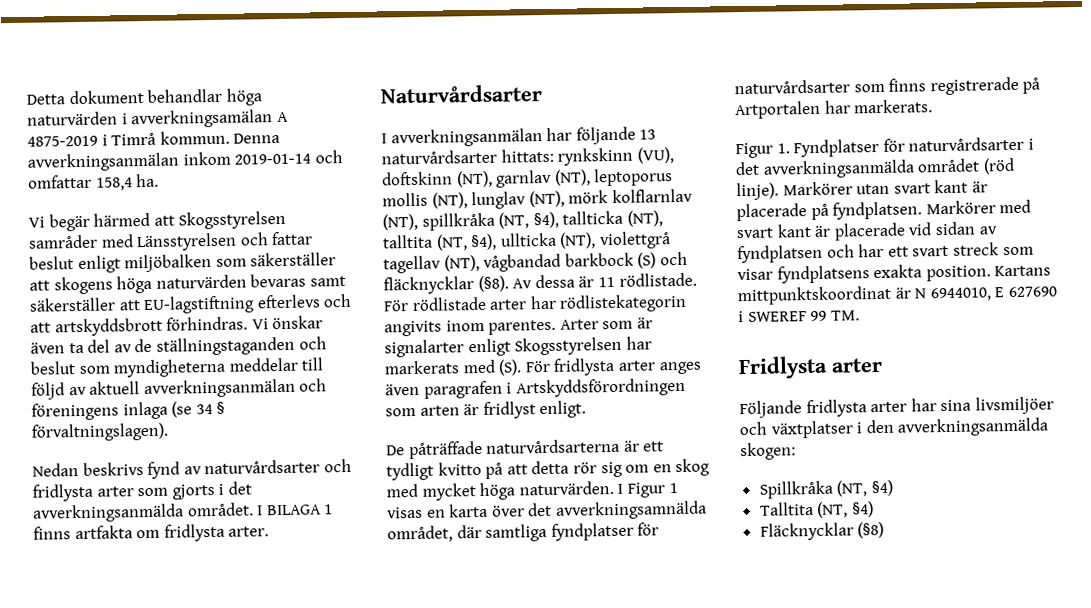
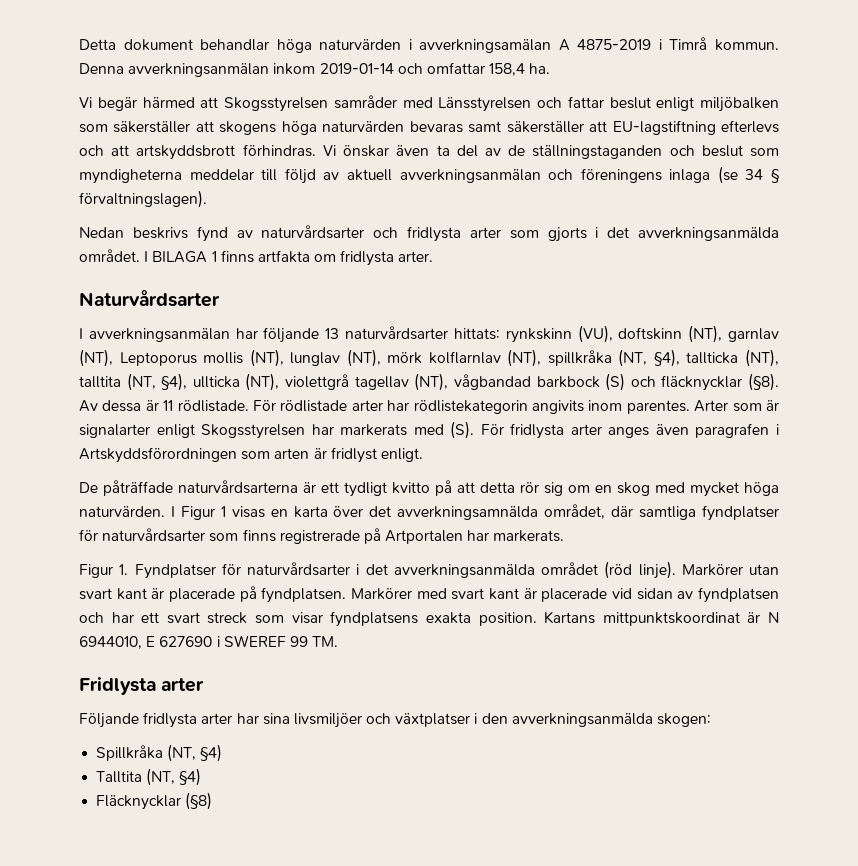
- I avverkningsanmälan har följande 13 naturvårdsarter hittats: rynkskinn (VU), doftskinn (NT), garnlav (NT), leptoporus mollis (NT), lunglav (NT), mörk kolflarnlav (NT), spillkråka (NT, §4), tallticka (NT), talltita (NT, §4), ullticka (NT), violettgrå tagellav (NT), vågbandad barkbock (S) och fläcknycklar (§8).
+ I avverkningsanmälan har följande 13 naturvårdsarter hittats: rynkskinn (VU), doftskinn (NT), garnlav (NT), Leptoporus mollis (NT), lunglav (NT), mörk kolflarnlav (NT), spillkråka (NT, §4), tallticka (NT), talltita (NT, §4), ullticka (NT), violettgrå tagellav (NT), vågbandad barkbock (S) och fläcknycklar (§8).

